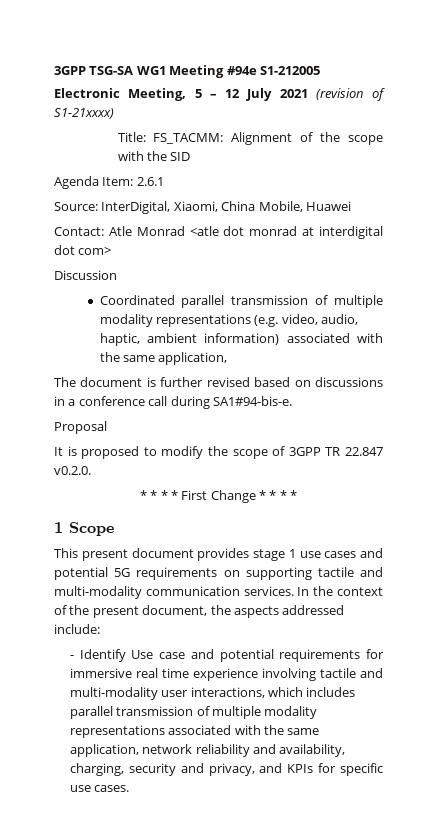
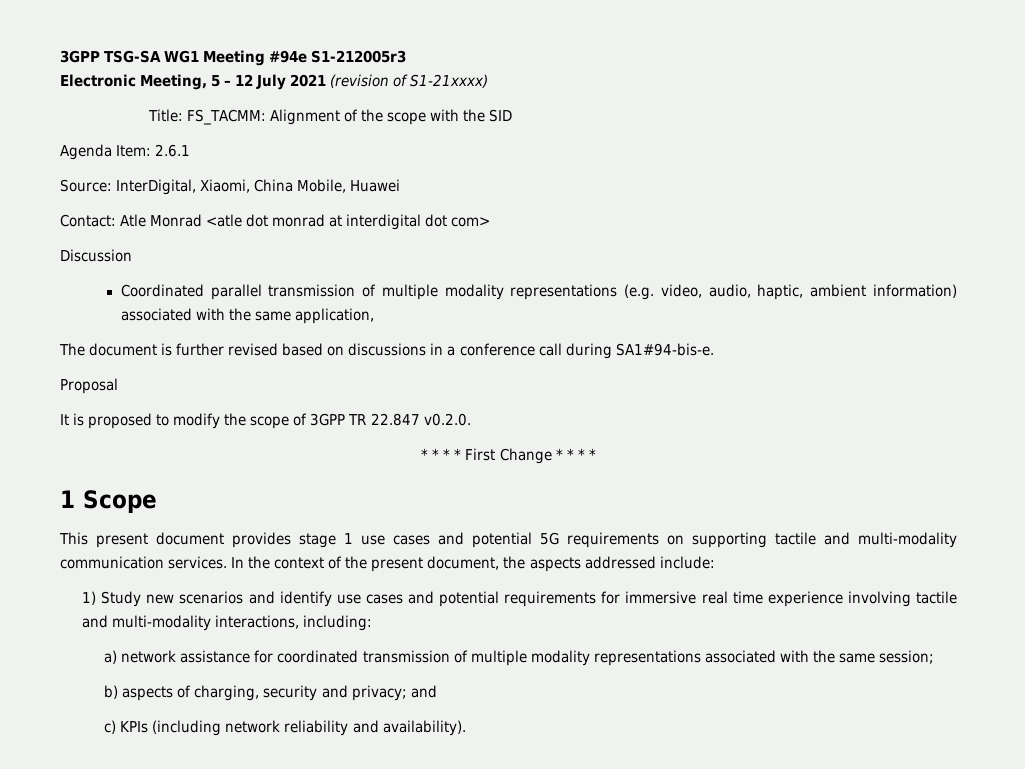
- 3GPP TSG-SA WG1 Meeting #94e S1-212005
+ 3GPP TSG-SA WG1 Meeting #94e S1-212005r3
- - Identify Use case and potential requirements for immersive real time experience involving tactile and multi-modality user interactions, which includes parallel transmission of multiple modality representations associated with the same application, network reliability and availability, charging, security and privacy, and KPIs for specific use cases.
+ 1) Study new scenarios and identify use cases and potential requirements for immersive real time experience involving tactile and multi-modality interactions, including:
+ a) network assistance for coordinated transmission of multiple modality representations associated with the same session;
+ b) aspects of charging, security and privacy; and
+ c) KPIs (including network reliability and availability).

